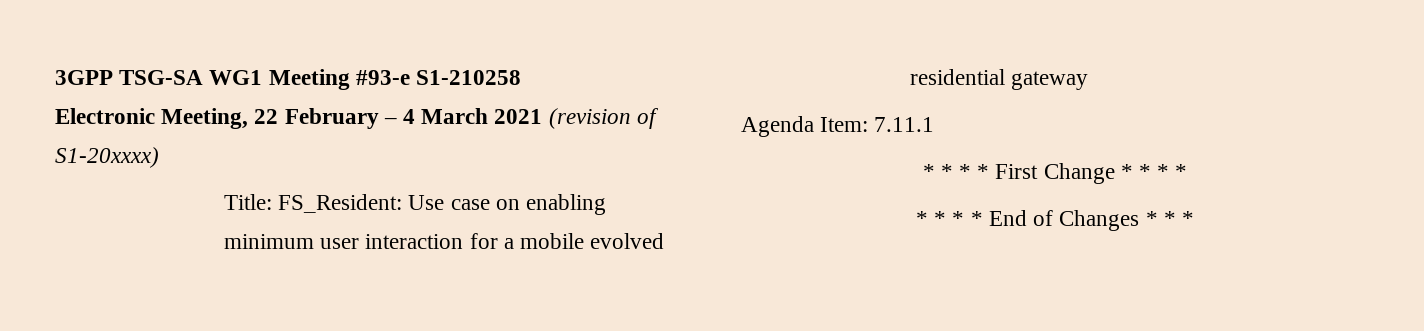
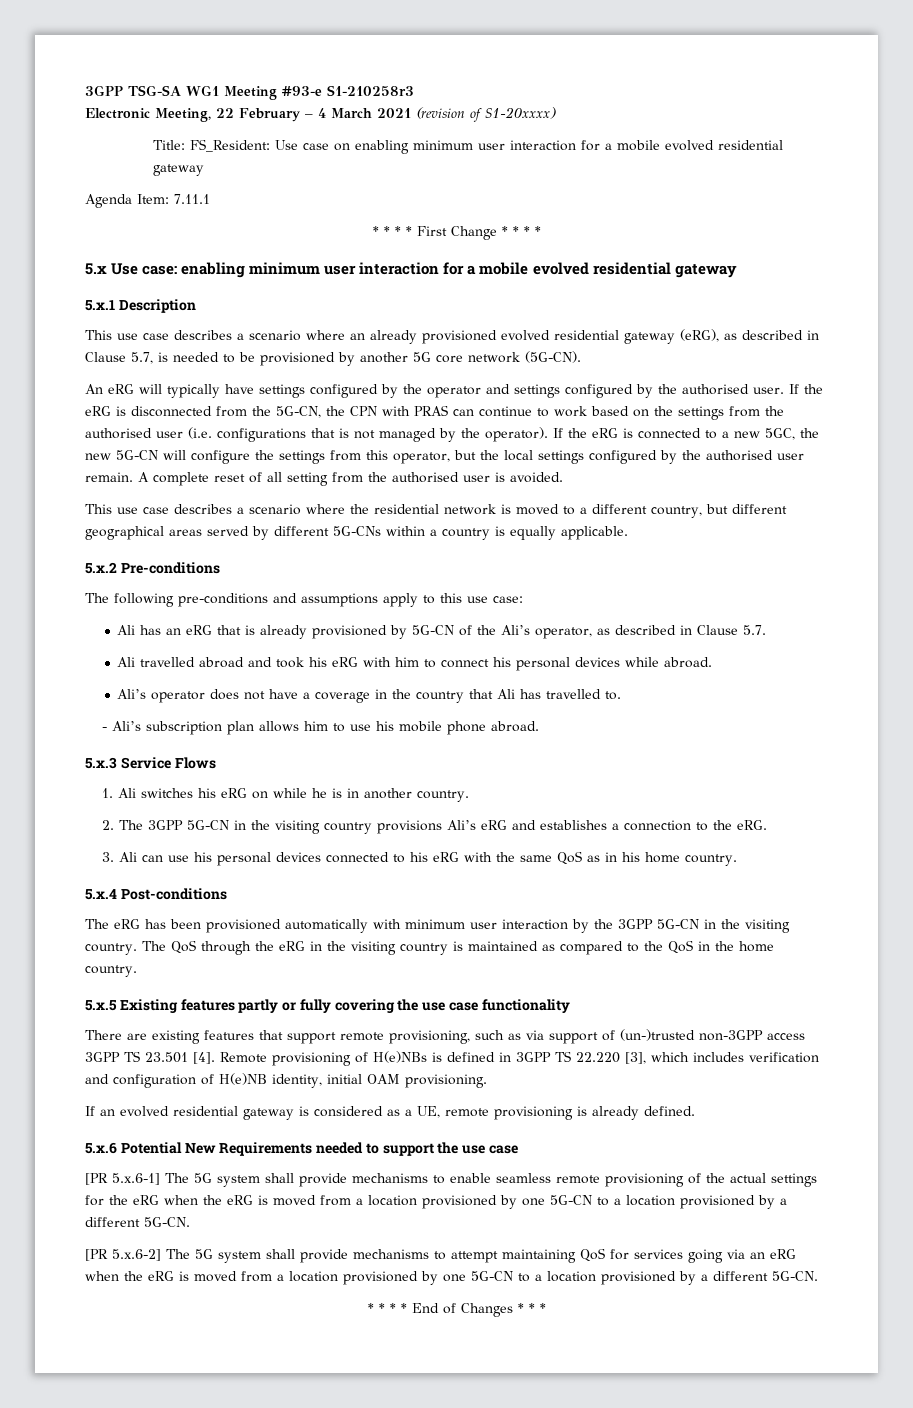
- 3GPP TSG-SA WG1 Meeting #93-e S1-210258
+ 3GPP TSG-SA WG1 Meeting #93-e S1-210258r3
+ 5.x Use case: enabling minimum user interaction for a mobile evolved residential gateway
+ 5.x.1 Description
+ This use case describes a scenario where an already provisioned evolved residential gateway (eRG), as described in Clause 5.7, is needed to be provisioned by another 5G core network (5G-CN).
+ An eRG will typically have settings configured by the operator and settings configured by the authorised user. If the eRG is disconnected from the 5G-CN, the CPN with PRAS can continue to work based on the settings from the authorised user (i.e. configurations that is not managed by the operator). If the eRG is connected to a new 5GC, the new 5G-CN will configure the settings from this operator, but the local settings configured by the authorised user remain. A complete reset of all setting from the authorised user is avoided.
+ This use case describes a scenario where the residential network is moved to a different country, but different geographical areas served by different 5G-CNs within a country is equally applicable.
+ 5.x.2 Pre-conditions
+ The following pre-conditions and assumptions apply to this use case:
+ Ali has an eRG that is already provisioned by 5G-CN of the Ali’s operator, as described in Clause 5.7.
+ Ali travelled abroad and took his eRG with him to connect his personal devices while abroad.
+ Ali’s operator does not have a coverage in the country that Ali has travelled to.
+ - Ali’s subscription plan allows him to use his mobile phone abroad.
+ 5.x.3 Service Flows
+ 1. Ali switches his eRG on while he is in another country.
+ 2. The 3GPP 5G-CN in the visiting country provisions Ali’s eRG and establishes a connection to the eRG.
+ 3. Ali can use his personal devices connected to his eRG with the same QoS as in his home country.
+ 5.x.4 Post-conditions
+ The eRG has been provisioned automatically with minimum user interaction by the 3GPP 5G-CN in the visiting country. The QoS through the eRG in the visiting country is maintained as compared to the QoS in the home country.
+ 5.x.5 Existing features partly or fully covering the use case functionality
+ There are existing features that support remote provisioning, such as via support of (un-)trusted non-3GPP access 3GPP TS 23.501 [4]. Remote provisioning of H(e)NBs is defined in 3GPP TS 22.220 [3], which includes verification and configuration of H(e)NB identity, initial OAM provisioning.
+ If an evolved residential gateway is considered as a UE, remote provisioning is already defined.
+ 5.x.6 Potential New Requirements needed to support the use case
+ [PR 5.x.6-1] The 5G system shall provide mechanisms to enable seamless remote provisioning of the actual settings for the eRG when the eRG is moved from a location provisioned by one 5G-CN to a location provisioned by a different 5G-CN.
+ [PR 5.x.6-2] The 5G system shall provide mechanisms to attempt maintaining QoS for services going via an eRG when the eRG is moved from a location provisioned by one 5G-CN to a location provisioned by a different 5G-CN.

